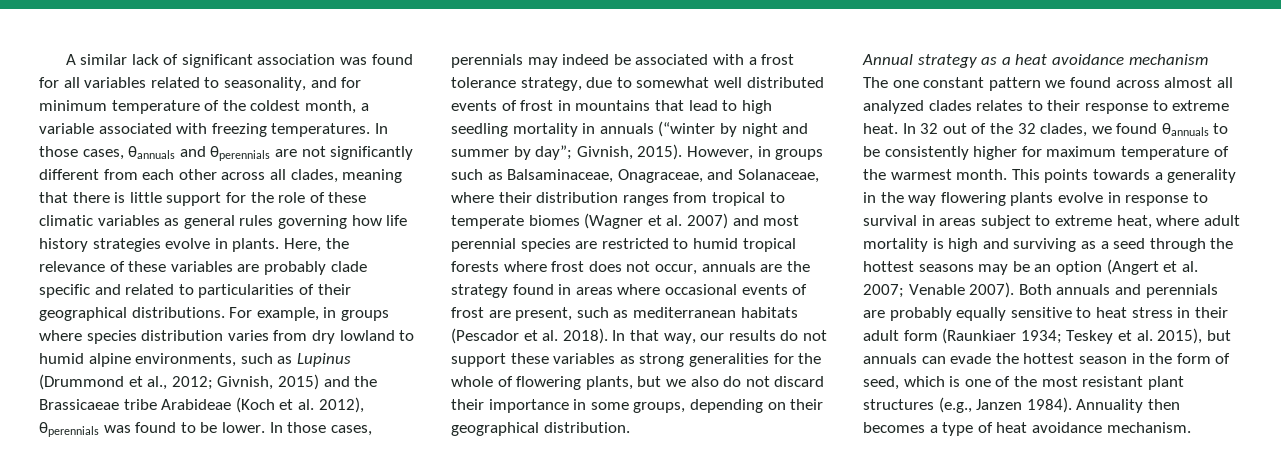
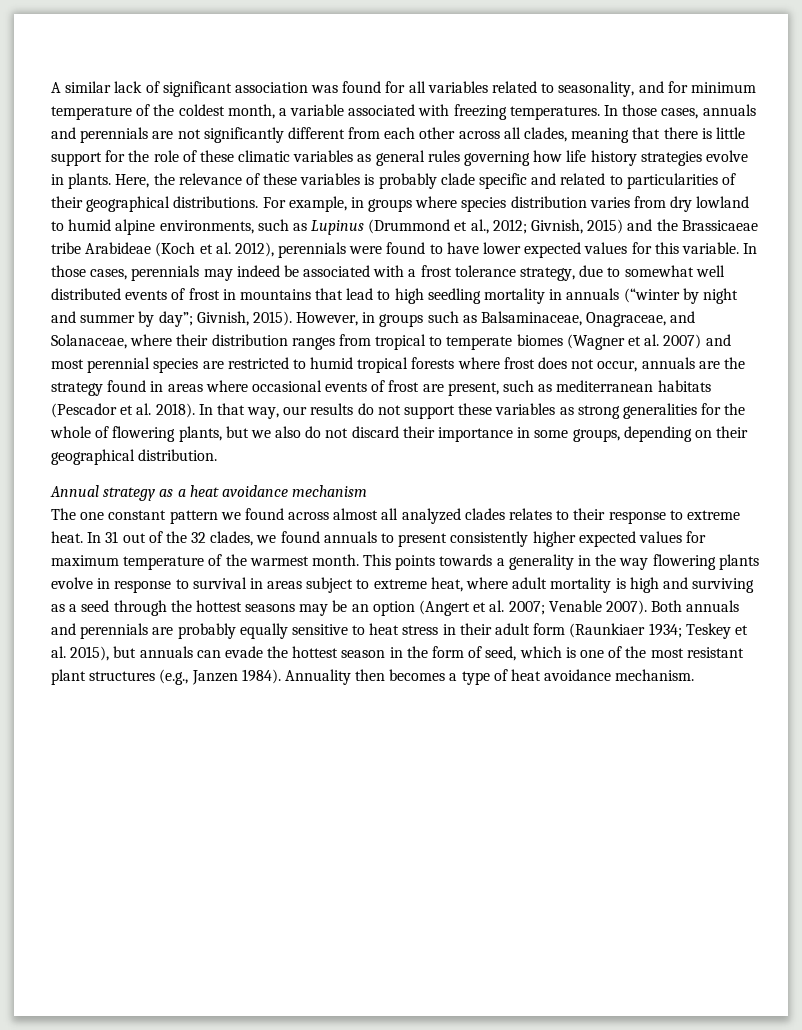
- In those cases, θannuals and θperennials are not significantly different from each other across all clades, meaning that there is little support for the role of these climatic variables as general rules governing how life history strategies evolve in plants.
+ In those cases, annuals and perennials are not significantly different from each other across all clades, meaning that there is little support for the role of these climatic variables as general rules governing how life history strategies evolve in plants.
- Here, the relevance of these variables are probably clade specific and related to particularities of their geographical distributions.
+ Here, the relevance of these variables is probably clade specific and related to particularities of their geographical distributions.
- For example, in groups where species distribution varies from dry lowland to humid alpine environments, such as Lupinus (Drummond et al., 2012; Givnish, 2015) and the Brassicaeae tribe Arabideae (Koch et al. 2012), θperennials was found to be lower.
+ For example, in groups where species distribution varies from dry lowland to humid alpine environments, such as Lupinus (Drummond et al., 2012; Givnish, 2015) and the Brassicaeae tribe Arabideae (Koch et al. 2012), perennials were found to have lower expected values for this variable.
- In 32 out of the 32 clades, we found θannuals to be consistently higher for maximum temperature of the warmest month.
+ In 31 out of the 32 clades, we found annuals to present consistently higher expected values for maximum temperature of the warmest month.

